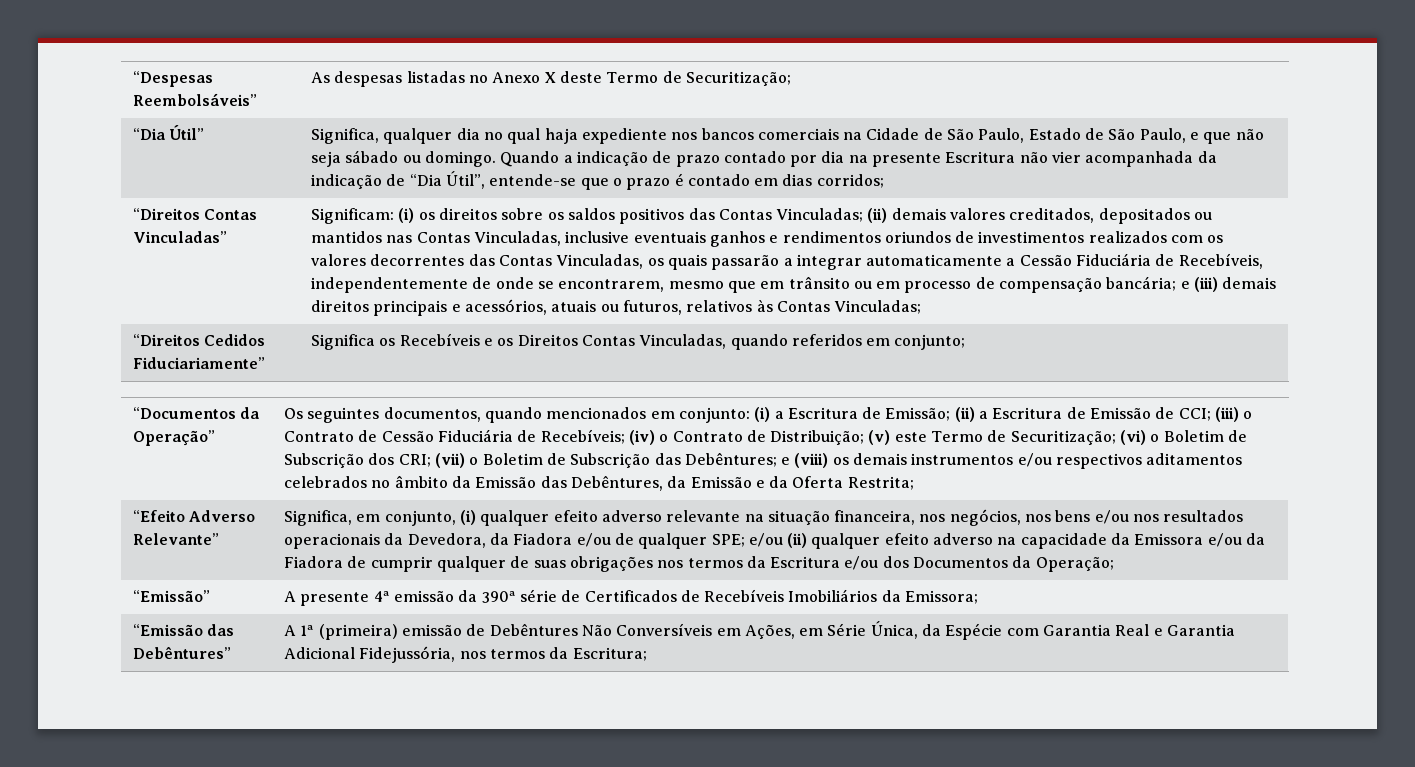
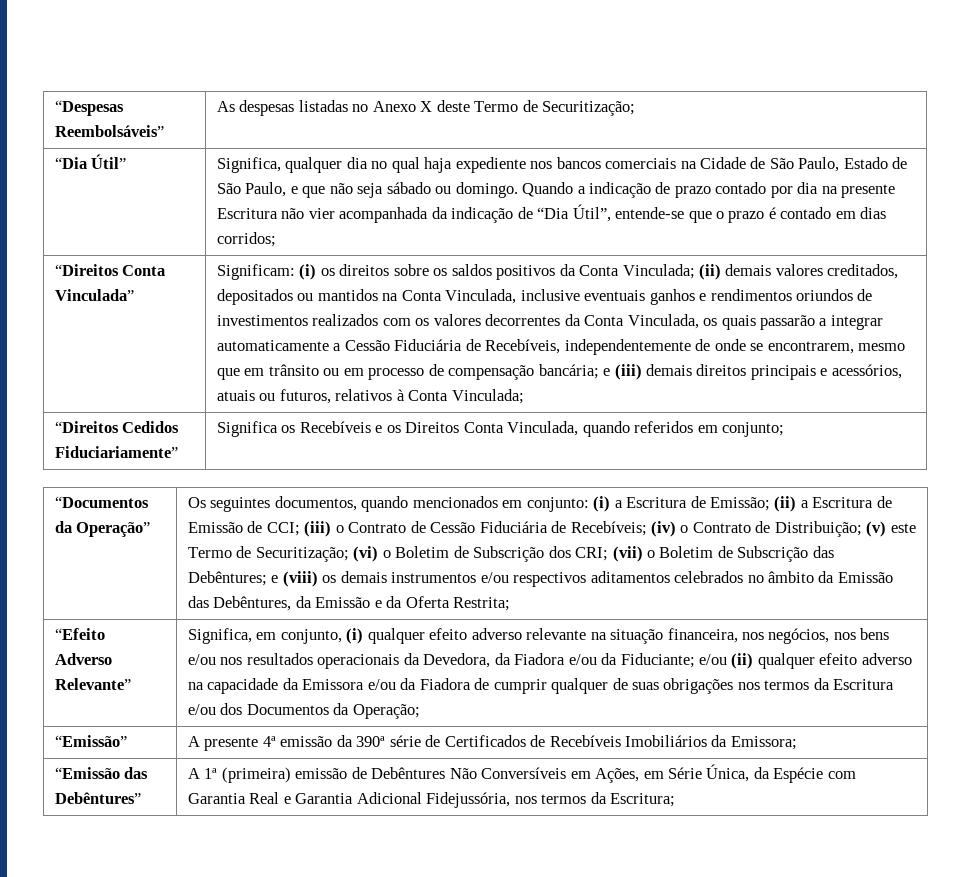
- “Direitos Contas Vinculadas”
+ “Direitos Conta Vinculada”
- (i) os direitos sobre os saldos positivos das Contas Vinculadas;
+ (i) os direitos sobre os saldos positivos da Conta Vinculada;
- (ii) demais valores creditados, depositados ou mantidos nas Contas Vinculadas, inclusive eventuais ganhos e rendimentos oriundos de investimentos realizados com os valores decorrentes das Contas Vinculadas, os quais passarão a integrar automaticamente a Cessão Fiduciária de Recebíveis, independentemente de onde se encontrarem, mesmo que em trânsito ou em processo de compensação bancária;
+ (ii) demais valores creditados, depositados ou mantidos na Conta Vinculada, inclusive eventuais ganhos e rendimentos oriundos de investimentos realizados com os valores decorrentes da Conta Vinculada, os quais passarão a integrar automaticamente a Cessão Fiduciária de Recebíveis, independentemente de onde se encontrarem, mesmo que em trânsito ou em processo de compensação bancária;
- e (iii) demais direitos principais e acessórios, atuais ou futuros, relativos às Contas Vinculadas;
+ e (iii) demais direitos principais e acessórios, atuais ou futuros, relativos à Conta Vinculada;
- “Direitos Cedidos Fiduciariamente” | Significa os Recebíveis e os Direitos Contas Vinculadas, quando referidos em conjunto;
+ “Direitos Cedidos Fiduciariamente” | Significa os Recebíveis e os Direitos Conta Vinculada, quando referidos em conjunto;
- Significa, em conjunto, (i) qualquer efeito adverso relevante na situação financeira, nos negócios, nos bens e/ou nos resultados operacionais da Devedora, da Fiadora e/ou de qualquer SPE; e/ou (ii) qualquer efeito adverso na capacidade da Emissora e/ou da Fiadora de cumprir qualquer de suas obrigações nos termos da Escritura e/ou dos Documentos da Operação;
+ Significa, em conjunto, (i) qualquer efeito adverso relevante na situação financeira, nos negócios, nos bens e/ou nos resultados operacionais da Devedora, da Fiadora e/ou da Fiduciante; e/ou (ii) qualquer efeito adverso na capacidade da Emissora e/ou da Fiadora de cumprir qualquer de suas obrigações nos termos da Escritura e/ou dos Documentos da Operação;

